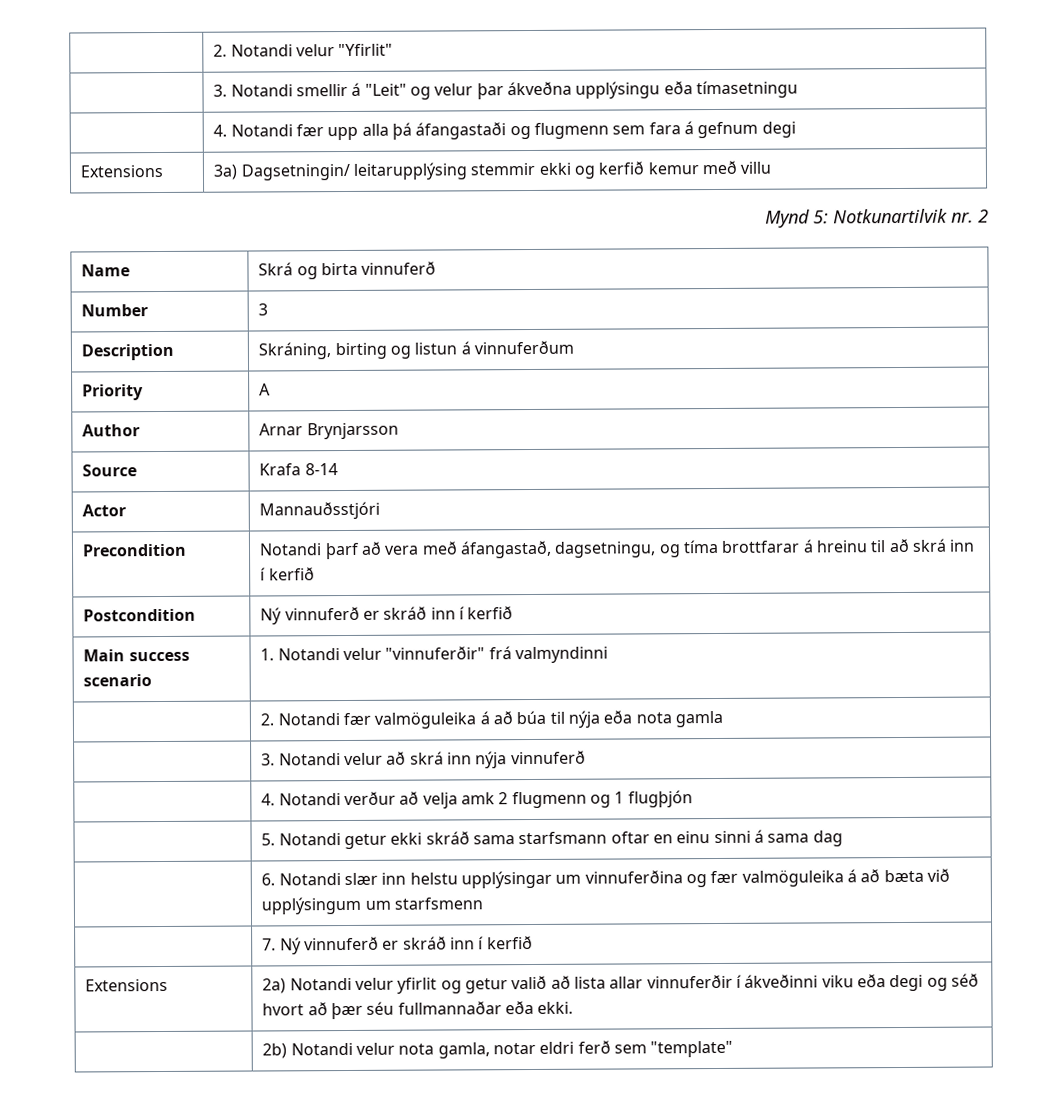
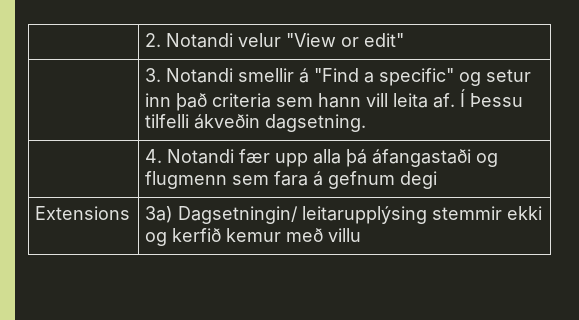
- | 2. Notandi velur "Yfirlit"
+ | 2. Notandi velur "View or edit"
- | 3. Notandi smellir á "Leit" og velur þar ákveðna upplýsingu eða tímasetningu
+ | 3. Notandi smellir á "Find a specific" og setur inn það criteria sem hann vill leita af. Í Þessu tilfelli ákveðin dagsetning.
- Mynd 5: Notkunartilvik nr. 2
- Name | Skrá og birta vinnuferð
- Number | 3
- Description | Skráning, birting og listun á vinnuferðum
- Priority | A
- Author | Arnar Brynjarsson
- Source | Krafa 8-14
- Actor | Mannauðsstjóri
- Precondition | Notandi þarf að vera með áfangastað, dagsetningu, og tíma brottfarar á hreinu til að skrá inn í kerfið
- Postcondition | Ný vinnuferð er skráð inn í kerfið
- Main success scenario | 1. Notandi velur "vinnuferðir" frá valmyndinni
- | 2. Notandi fær valmöguleika á að búa til nýja eða nota gamla
- | 3. Notandi velur að skrá inn nýja vinnuferð
- | 4. Notandi verður að velja amk 2 flugmenn og 1 flugþjón
- | 5. Notandi getur ekki skráð sama starfsmann oftar en einu sinni á sama dag
- | 6. Notandi slær inn helstu upplýsingar um vinnuferðina og fær valmöguleika á að bæta við upplýsingum um starfsmenn
- | 7. Ný vinnuferð er skráð inn í kerfið
- Extensions | 2a) Notandi velur yfirlit og getur valið að lista allar vinnuferðir í ákveðinni viku eða degi og séð hvort að þær séu fullmannaðar eða ekki.
- | 2b) Notandi velur nota gamla, notar eldri ferð sem "template"

